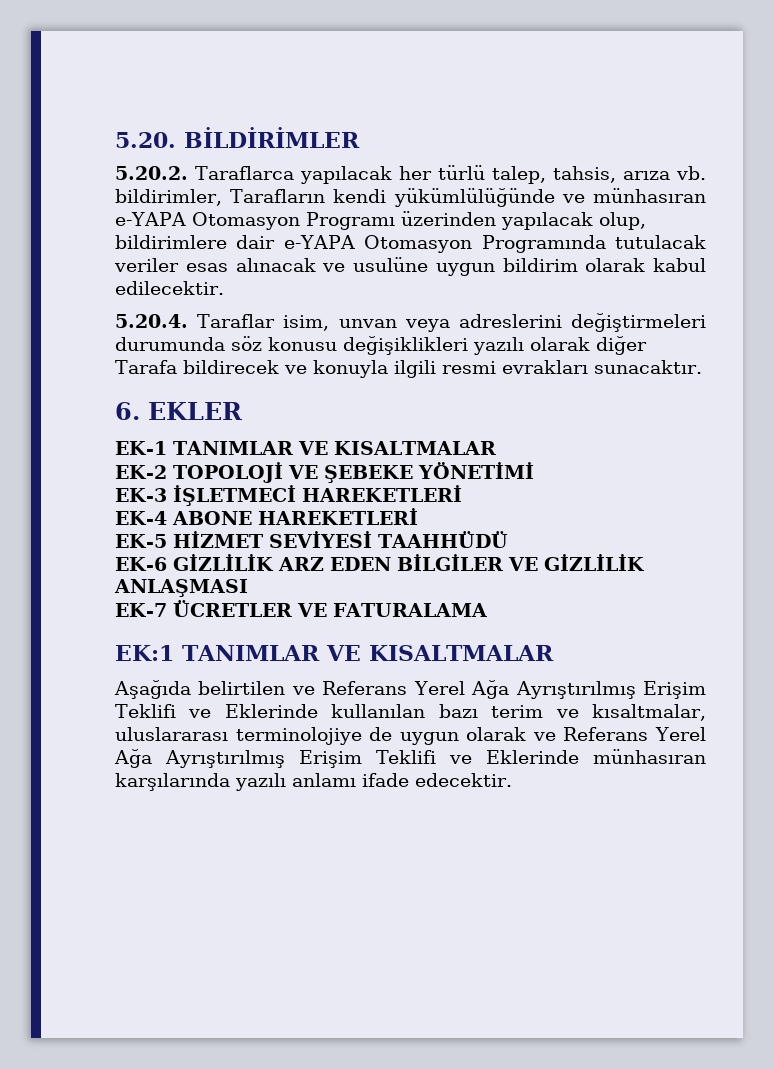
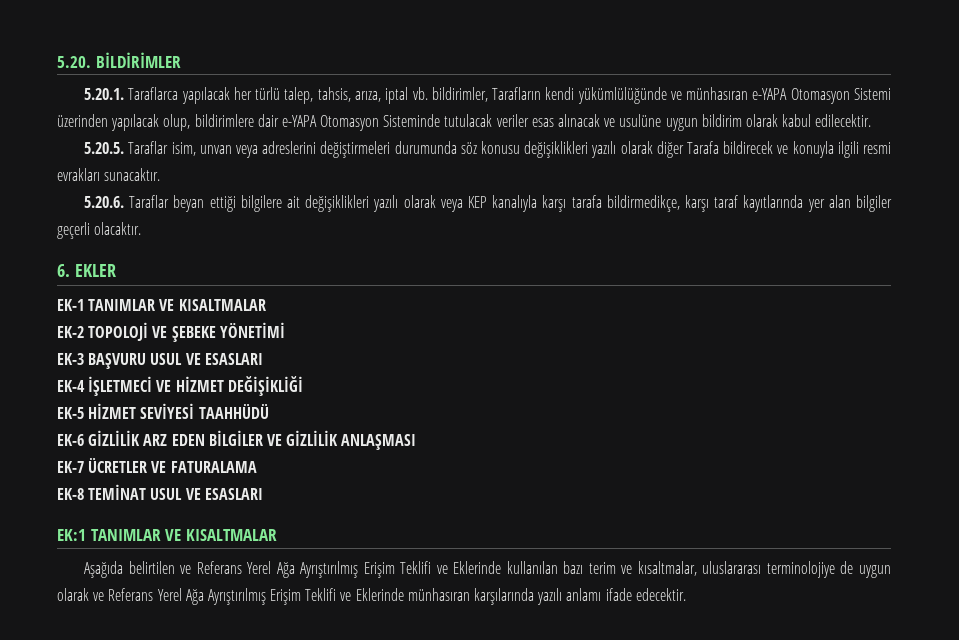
- 5.20.2. Taraflarca yapılacak her türlü talep, tahsis, arıza vb. bildirimler, Tarafların kendi yükümlülüğünde ve münhasıran e-YAPA Otomasyon Programı üzerinden yapılacak olup, bildirimlere dair e-YAPA Otomasyon Programında tutulacak veriler esas alınacak ve usulüne uygun bildirim olarak kabul edilecektir.
+ 5.20.1. Taraflarca yapılacak her türlü talep, tahsis, arıza, iptal vb. bildirimler, Tarafların kendi yükümlülüğünde ve münhasıran e-YAPA Otomasyon Sistemi üzerinden yapılacak olup, bildirimlere dair e-YAPA Otomasyon Sisteminde tutulacak veriler esas alınacak ve usulüne uygun bildirim olarak kabul edilecektir.
- 5.20.4. Taraflar isim, unvan veya adreslerini değiştirmeleri durumunda söz konusu değişiklikleri yazılı olarak diğer Tarafa bildirecek ve konuyla ilgili resmi evrakları sunacaktır.
+ 5.20.5. Taraflar isim, unvan veya adreslerini değiştirmeleri durumunda söz konusu değişiklikleri yazılı olarak diğer Tarafa bildirecek ve konuyla ilgili resmi evrakları sunacaktır.
+ 5.20.6. Taraflar beyan ettiği bilgilere ait değişiklikleri yazılı olarak veya KEP kanalıyla karşı tarafa bildirmedikçe, karşı taraf kayıtlarında yer alan bilgiler geçerli olacaktır.
- EK-3 İŞLETMECİ HAREKETLERİ
- EK-4 ABONE HAREKETLERİ
+ EK-3 BAŞVURU USUL VE ESASLARI
+ EK-4 İŞLETMECİ VE HİZMET DEĞİŞİKLİĞİ
+ EK-8 TEMİNAT USUL VE ESASLARI

